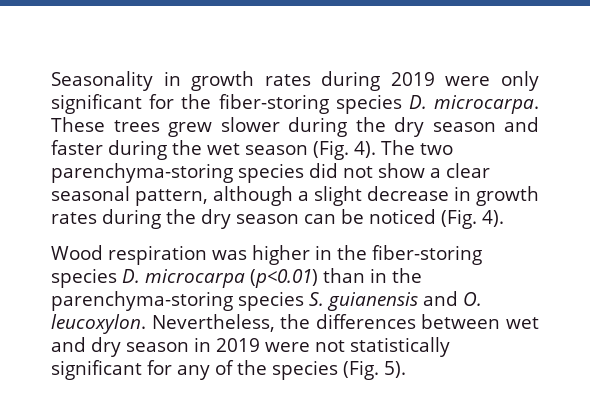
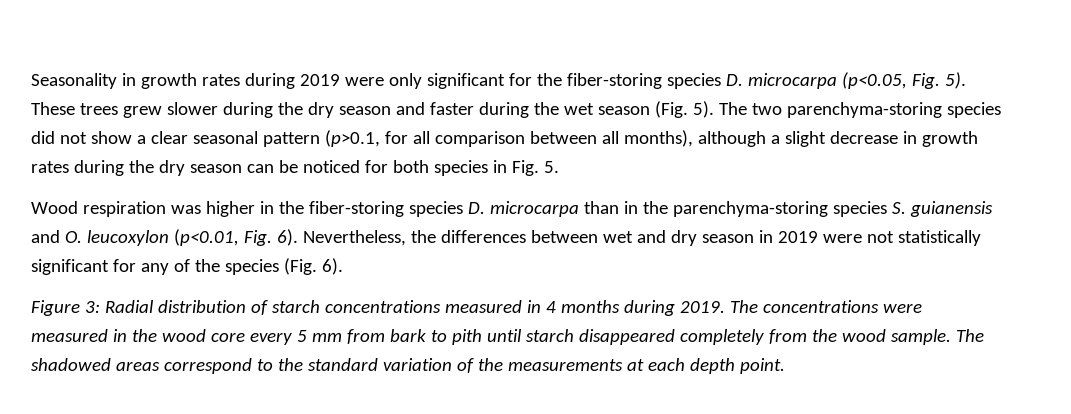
- Seasonality in growth rates during 2019 were only significant for the fiber-storing species D. microcarpa.
+ Seasonality in growth rates during 2019 were only significant for the fiber-storing species D. microcarpa (p<0.05, Fig. 5).
- These trees grew slower during the dry season and faster during the wet season (Fig. 4).
+ These trees grew slower during the dry season and faster during the wet season (Fig. 5).
- The two parenchyma-storing species did not show a clear seasonal pattern, although a slight decrease in growth rates during the dry season can be noticed (Fig. 4).
+ The two parenchyma-storing species did not show a clear seasonal pattern (p>0.1, for all comparison between all months), although a slight decrease in growth rates during the dry season can be noticed for both species in Fig. 5.
- Wood respiration was higher in the fiber-storing species D. microcarpa (p<0.01) than in the parenchyma-storing species S. guianensis and O. leucoxylon.
+ Wood respiration was higher in the fiber-storing species D. microcarpa than in the parenchyma-storing species S. guianensis and O. leucoxylon (p<0.01, Fig. 6).
- Nevertheless, the differences between wet and dry season in 2019 were not statistically significant for any of the species (Fig. 5).
+ Nevertheless, the differences between wet and dry season in 2019 were not statistically significant for any of the species (Fig. 6).
+ Figure 3: Radial distribution of starch concentrations measured in 4 months during 2019. The concentrations were measured in the wood core every 5 mm from bark to pith until starch disappeared completely from the wood sample. The shadowed areas correspond to the standard variation of the measurements at each depth point.

